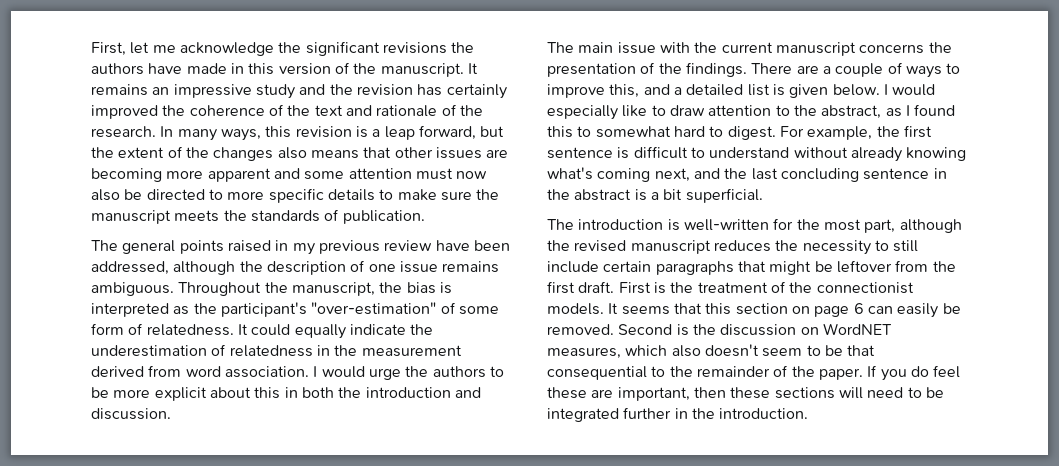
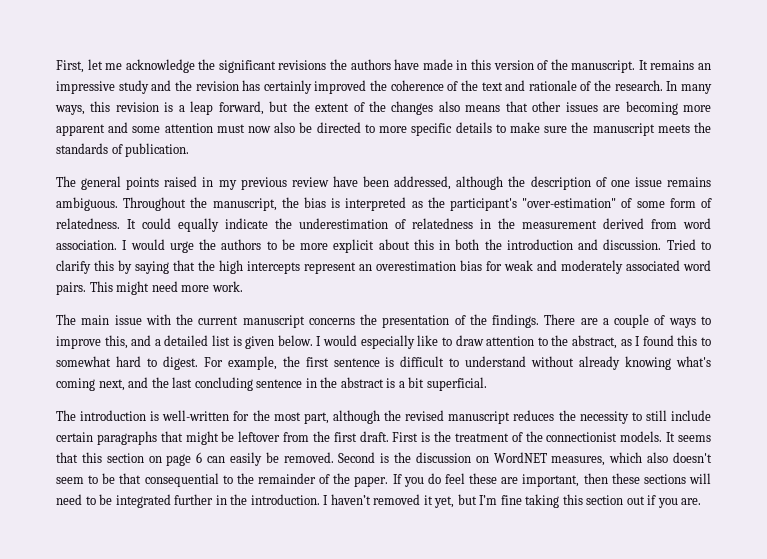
+ Tried to clarify this by saying that the high intercepts represent an overestimation bias for weak and moderately associated word pairs. This might need more work.
+ I haven’t removed it yet, but I’m fine taking this section out if you are.

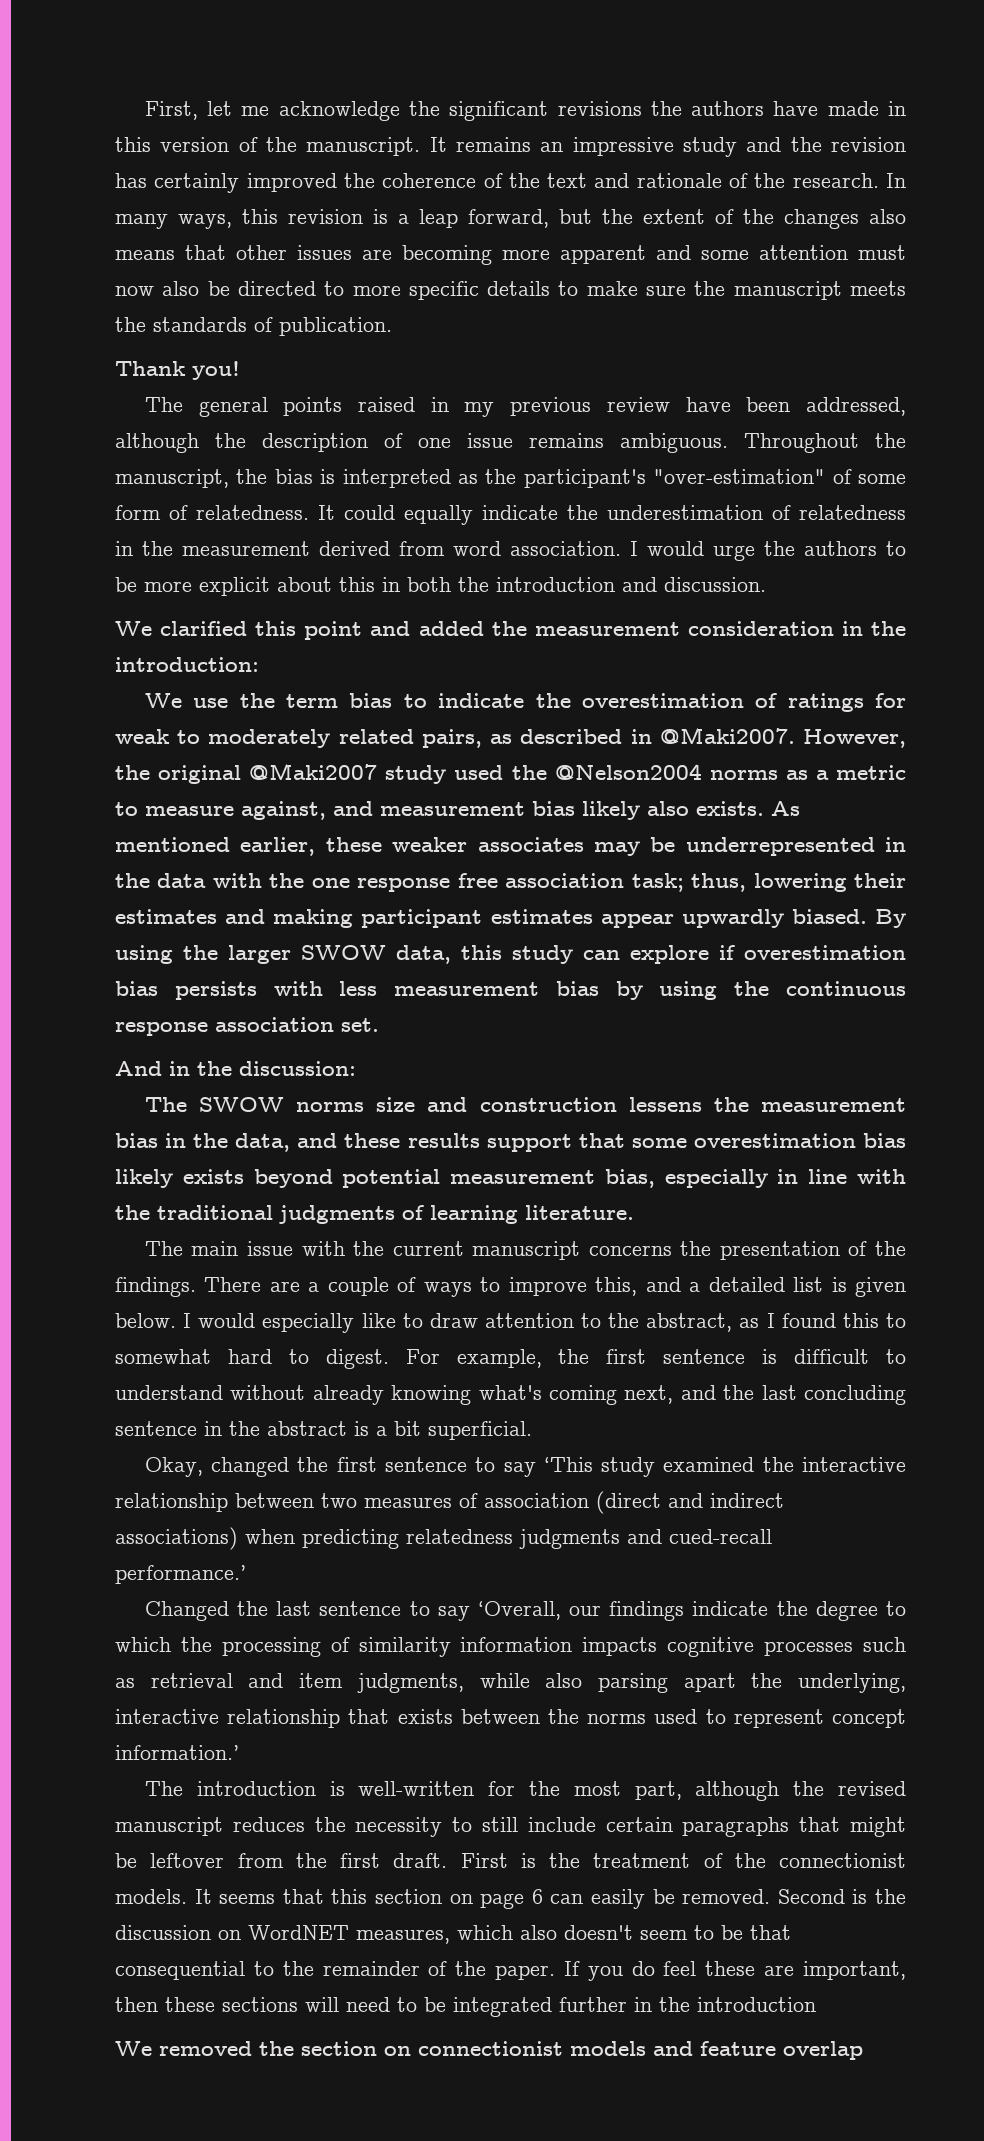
+ Thank you!
- I would urge the authors to be more explicit about this in both the introduction and discussion. Tried to clarify this by saying that the high intercepts represent an overestimation bias for weak and moderately associated word pairs. This might need more work.
+ I would urge the authors to be more explicit about this in both the introduction and discussion.
+ We clarified this point and added the measurement consideration in the introduction:
+ We use the term bias to indicate the overestimation of ratings for weak to moderately related pairs, as described in @Maki2007. However, the original @Maki2007 study used the @Nelson2004 norms as a metric to measure against, and measurement bias likely also exists. As mentioned earlier, these weaker associates may be underrepresented in the data with the one response free association task; thus, lowering their estimates and making participant estimates appear upwardly biased. By using the larger SWOW data, this study can explore if overestimation bias persists with less measurement bias by using the continuous response association set.
+ And in the discussion:
+ The SWOW norms size and construction lessens the measurement bias in the data, and these results support that some overestimation bias likely exists beyond potential measurement bias, especially in line with the traditional judgments of learning literature.
+ Okay, changed the first sentence to say ‘This study examined the interactive relationship between two measures of association (direct and indirect associations) when predicting relatedness judgments and cued-recall performance.’
+ Changed the last sentence to say ‘Overall, our findings indicate the degree to which the processing of similarity information impacts cognitive processes such as retrieval and item judgments, while also parsing apart the underlying, interactive relationship that exists between the norms used to represent concept information.’
- If you do feel these are important, then these sections will need to be integrated further in the introduction. I haven’t removed it yet, but I’m fine taking this section out if you are.
+ If you do feel these are important, then these sections will need to be integrated further in the introduction
+ We removed the section on connectionist models and feature overlap

